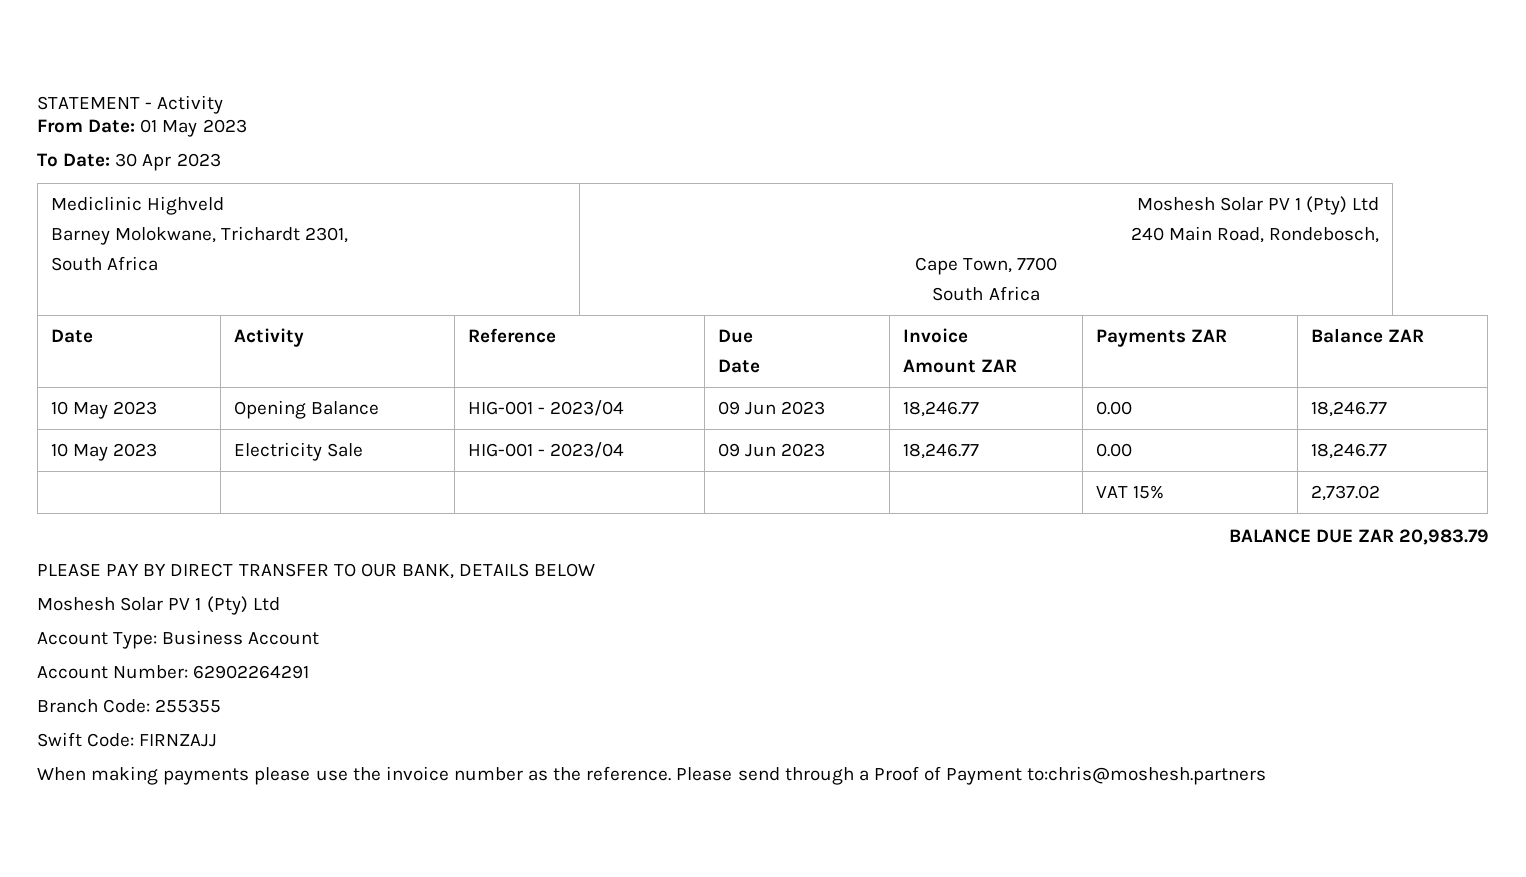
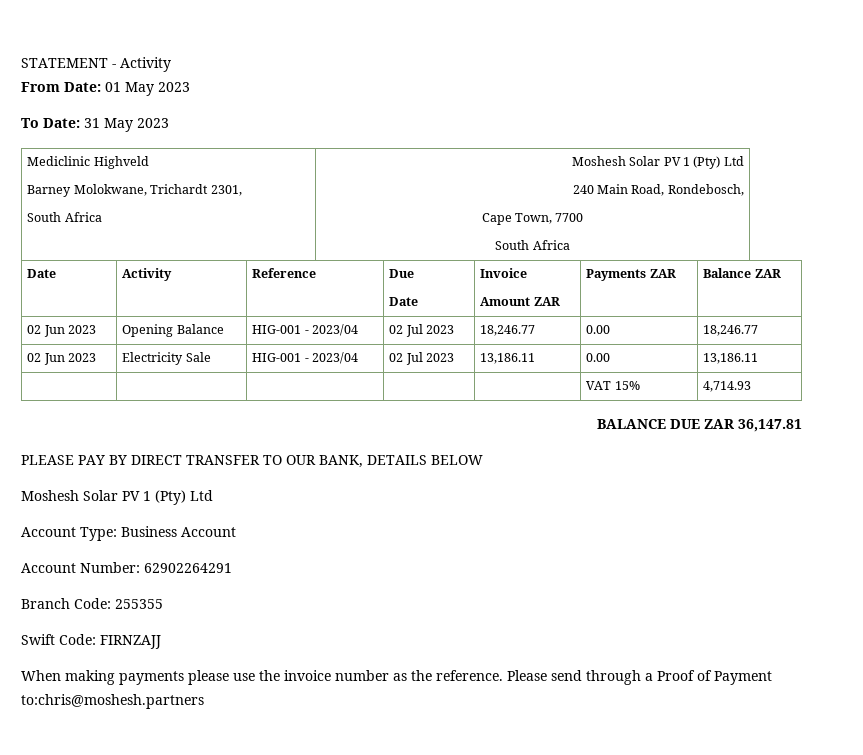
- To Date: 30 Apr 2023
+ To Date: 31 May 2023
- 10 May 2023 | Opening Balance | HIG-001 - 2023/04 | 09 Jun 2023 | 18,246.77 | 0.00 | 18,246.77
- 10 May 2023 | Electricity Sale | HIG-001 - 2023/04 | 09 Jun 2023 | 18,246.77 | 0.00 | 18,246.77
+ 02 Jun 2023 | Opening Balance | HIG-001 - 2023/04 | 02 Jul 2023 | 18,246.77 | 0.00 | 18,246.77
+ 02 Jun 2023 | Electricity Sale | HIG-001 - 2023/04 | 02 Jul 2023 | 13,186.11 | 0.00 | 13,186.11
- | | | | | VAT 15% | 2,737.02
+ | | | | | VAT 15% | 4,714.93
- BALANCE DUE ZAR 20,983.79
+ BALANCE DUE ZAR 36,147.81

